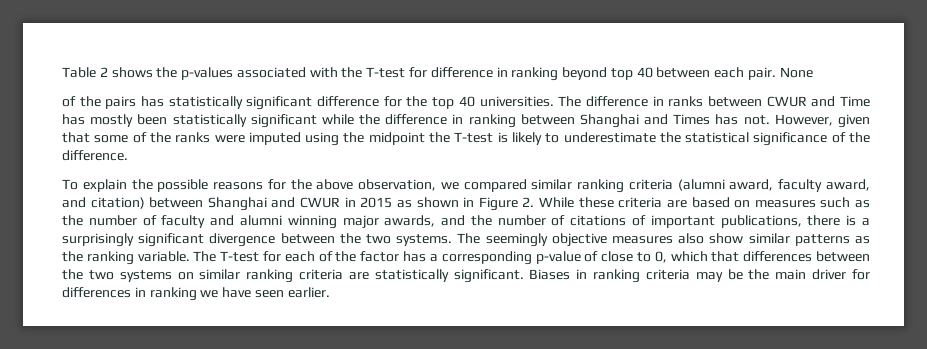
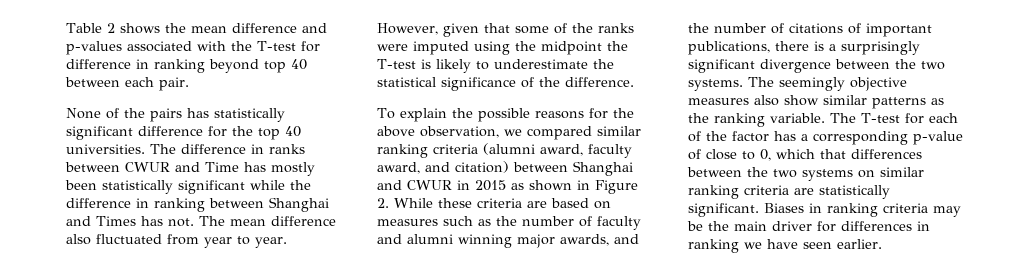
- Table 2 shows the p-values associated with the T-test for difference in ranking beyond top 40 between each pair. None
- of the pairs has statistically significant difference for the top 40 universities.
+ Table 2 shows the mean difference and p-values associated with the T-test for difference in ranking beyond top 40 between each pair.
+ None of the pairs has statistically significant difference for the top 40 universities.
+ The mean difference also fluctuated from year to year.

